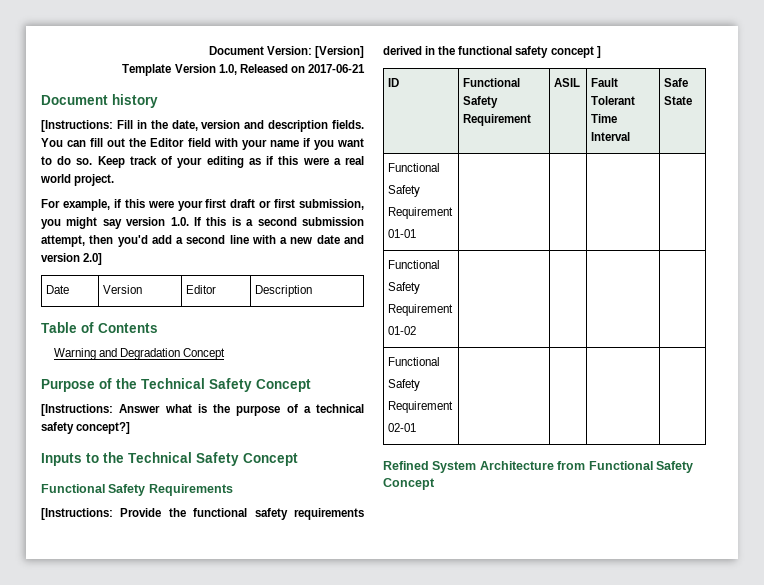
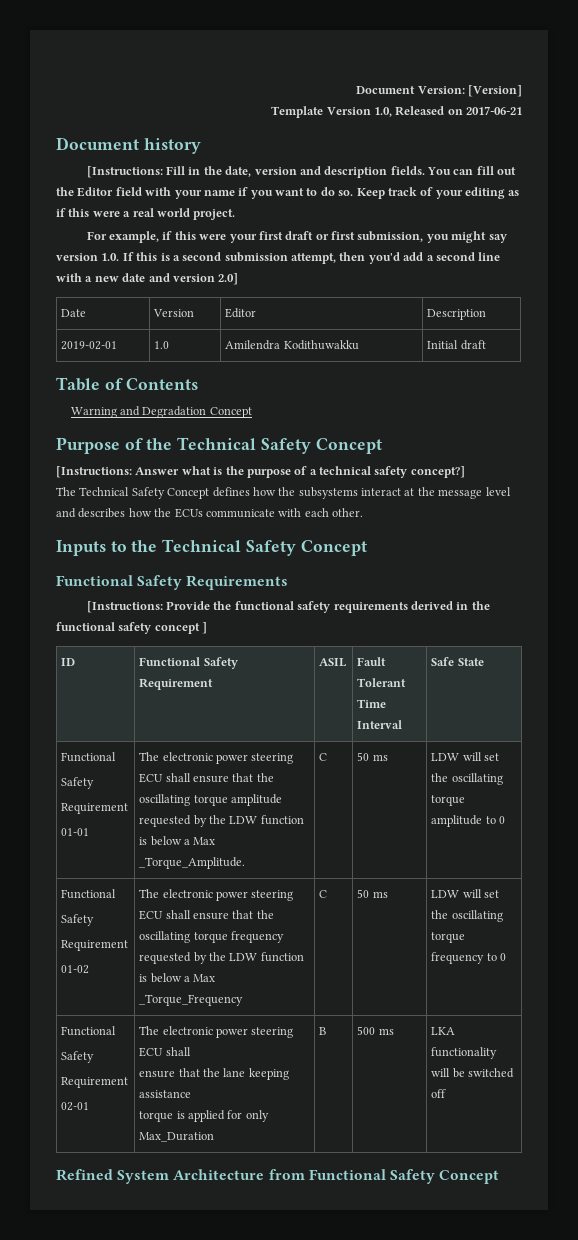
+ 2019-02-01 | 1.0 | Amilendra Kodithuwakku | Initial draft
+ The Technical Safety Concept defines how the subsystems interact at the message level and describes how the ECUs communicate with each other.
  ID | Functional Safety Requirement | ASIL | Fault Tolerant Time Interval | Safe State
  Functional
  Safety
  Requirement
- 01-01 | | | |
+ 01-01 | The electronic power steering ECU shall ensure that the oscillating torque amplitude requested by the LDW function is below a Max _Torque_Amplitude. | C | 50 ms | LDW will set the oscillating torque amplitude to 0
  Functional
  Safety
  Requirement
- 01-02 | | | |
+ 01-02 | The electronic power steering ECU shall ensure that the oscillating torque frequency requested by the LDW function is below a Max _Torque_Frequency | C | 50 ms | LDW will set the oscillating torque frequency to 0
  Functional
  Safety
  Requirement
- 02-01 | | | |
+ 02-01 | The electronic power steering ECU shall
+ ensure that the lane keeping assistance
+ torque is applied for only Max_Duration | B | 500 ms | LKA functionality will be switched off

